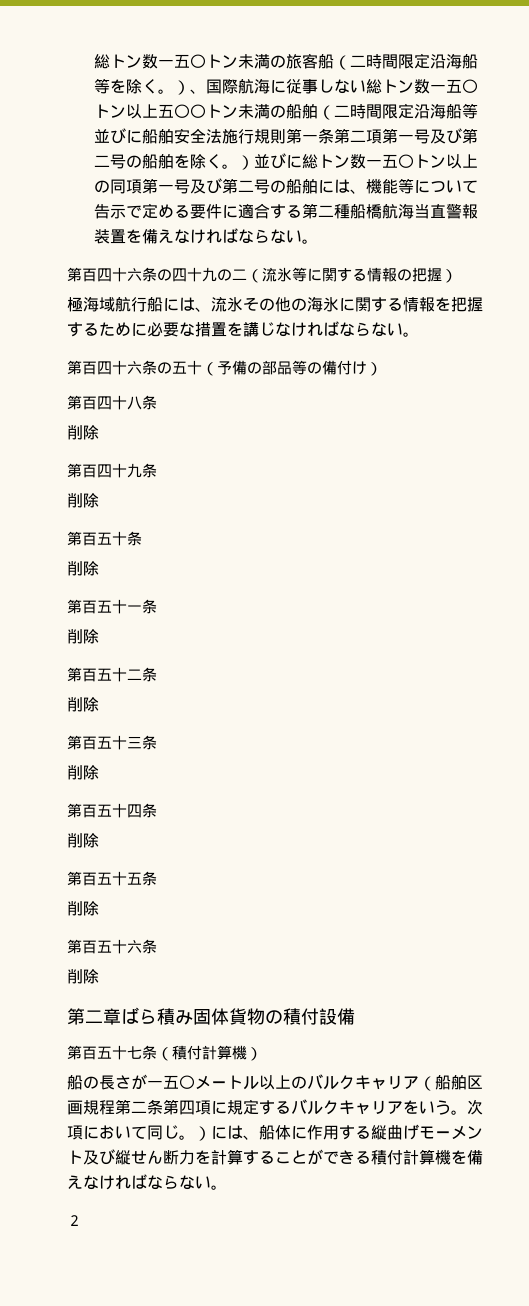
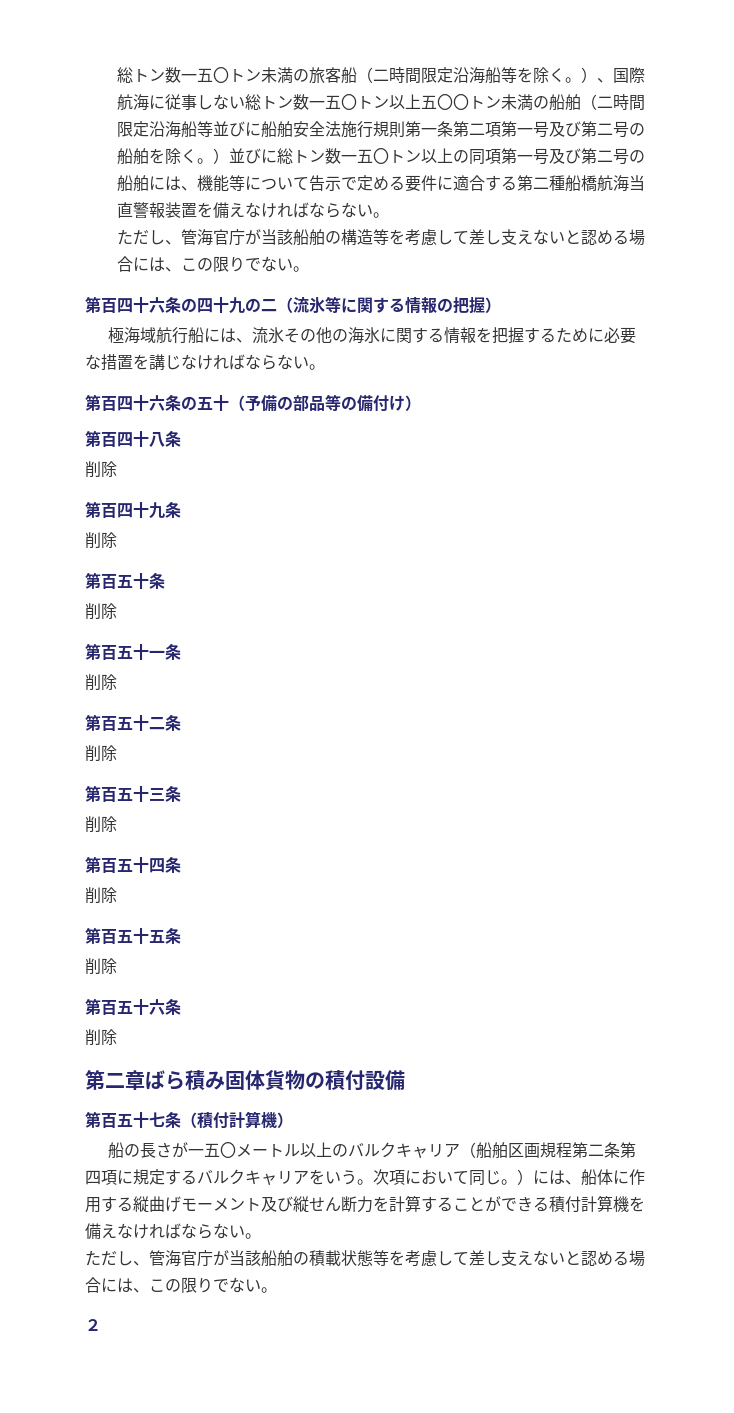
+ ただし、管海官庁が当該船舶の構造等を考慮して差し支えないと認める場合には、この限りでない。
+ ただし、管海官庁が当該船舶の積載状態等を考慮して差し支えないと認める場合には、この限りでない。

